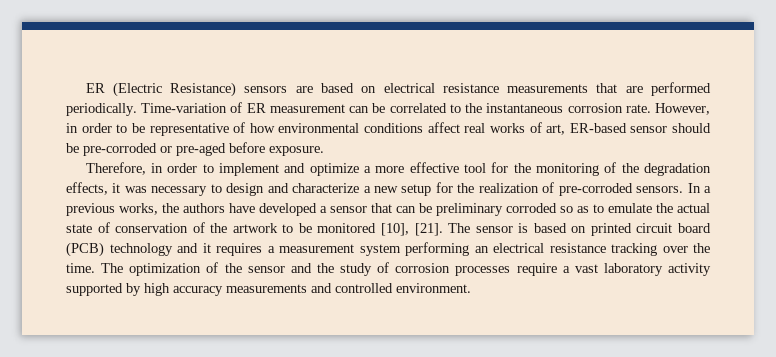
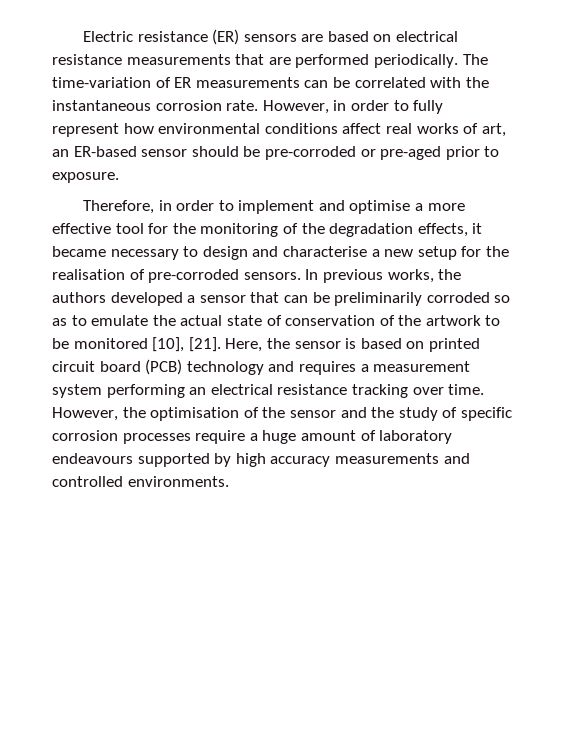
- ER (Electric Resistance) sensors are based on electrical resistance measurements that are performed periodically.
+ Electric resistance (ER) sensors are based on electrical resistance measurements that are performed periodically.
- Time-variation of ER measurement can be correlated to the instantaneous corrosion rate.
+ The time-variation of ER measurements can be correlated with the instantaneous corrosion rate.
- However, in order to be representative of how environmental conditions affect real works of art, ER-based sensor should be pre-corroded or pre-aged before exposure.
+ However, in order to fully represent how environmental conditions affect real works of art, an ER-based sensor should be pre-corroded or pre-aged prior to exposure.
- Therefore, in order to implement and optimize a more effective tool for the monitoring of the degradation effects, it was necessary to design and characterize a new setup for the realization of pre-corroded sensors.
+ Therefore, in order to implement and optimise a more effective tool for the monitoring of the degradation effects, it became necessary to design and characterise a new setup for the realisation of pre-corroded sensors.
- In a previous works, the authors have developed a sensor that can be preliminary corroded so as to emulate the actual state of conservation of the artwork to be monitored [10], [21].
+ In previous works, the authors developed a sensor that can be preliminarily corroded so as to emulate the actual state of conservation of the artwork to be monitored [10], [21].
- The sensor is based on printed circuit board (PCB) technology and it requires a measurement system performing an electrical resistance tracking over the time. The optimization of the sensor and the study of corrosion processes require a vast laboratory activity supported by high accuracy measurements and controlled environment.
+ Here, the sensor is based on printed circuit board (PCB) technology and requires a measurement system performing an electrical resistance tracking over time. However, the optimisation of the sensor and the study of specific corrosion processes require a huge amount of laboratory endeavours supported by high accuracy measurements and controlled environments.

